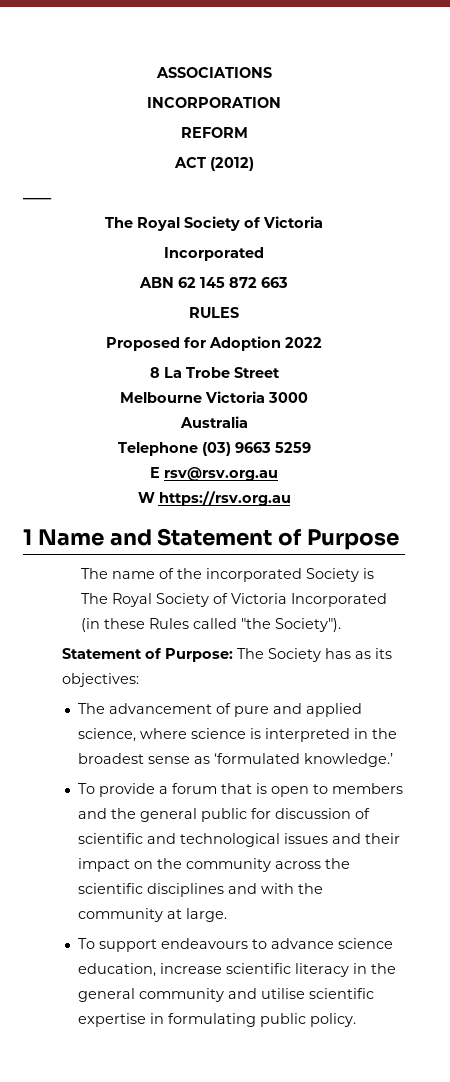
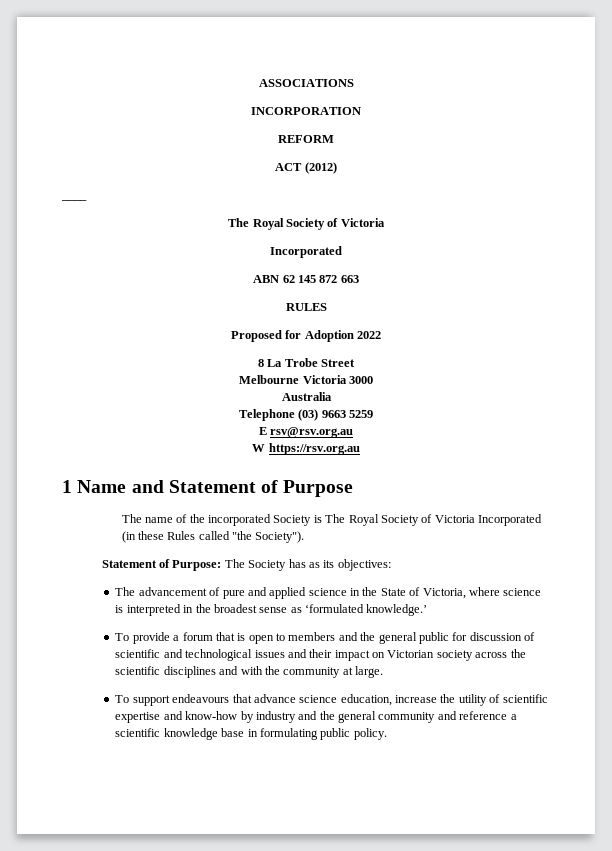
- The advancement of pure and applied science, where science is interpreted in the broadest sense as ‘formulated knowledge.’
+ The advancement of pure and applied science in the State of Victoria, where science is interpreted in the broadest sense as ‘formulated knowledge.’
- To provide a forum that is open to members and the general public for discussion of scientific and technological issues and their impact on the community across the scientific disciplines and with the community at large.
+ To provide a forum that is open to members and the general public for discussion of scientific and technological issues and their impact on Victorian society across the scientific disciplines and with the community at large.
- To support endeavours to advance science education, increase scientific literacy in the general community and utilise scientific expertise in formulating public policy.
+ To support endeavours that advance science education, increase the utility of scientific expertise and know-how by industry and the general community and reference a scientific knowledge base in formulating public policy.

